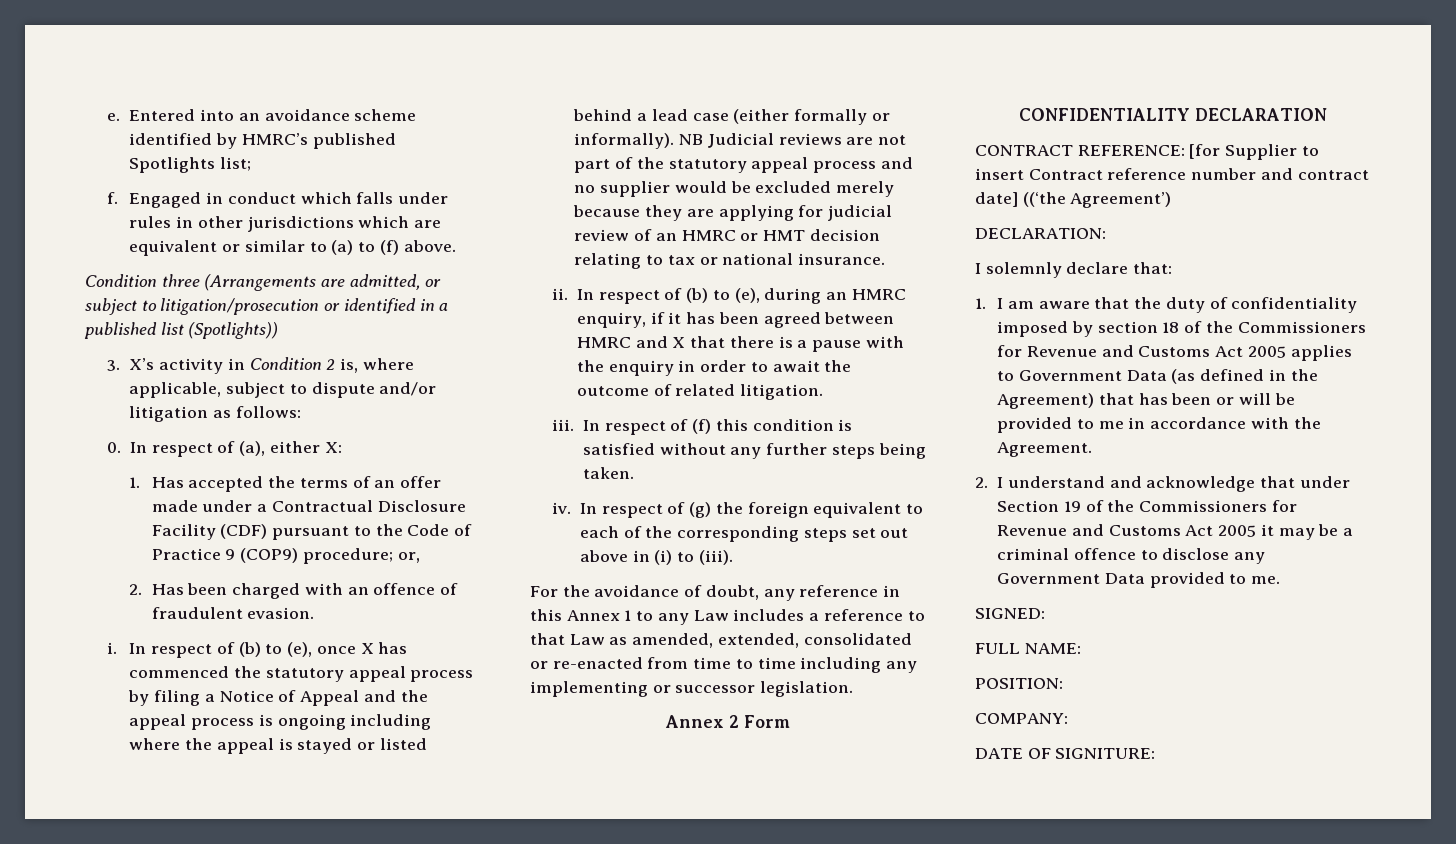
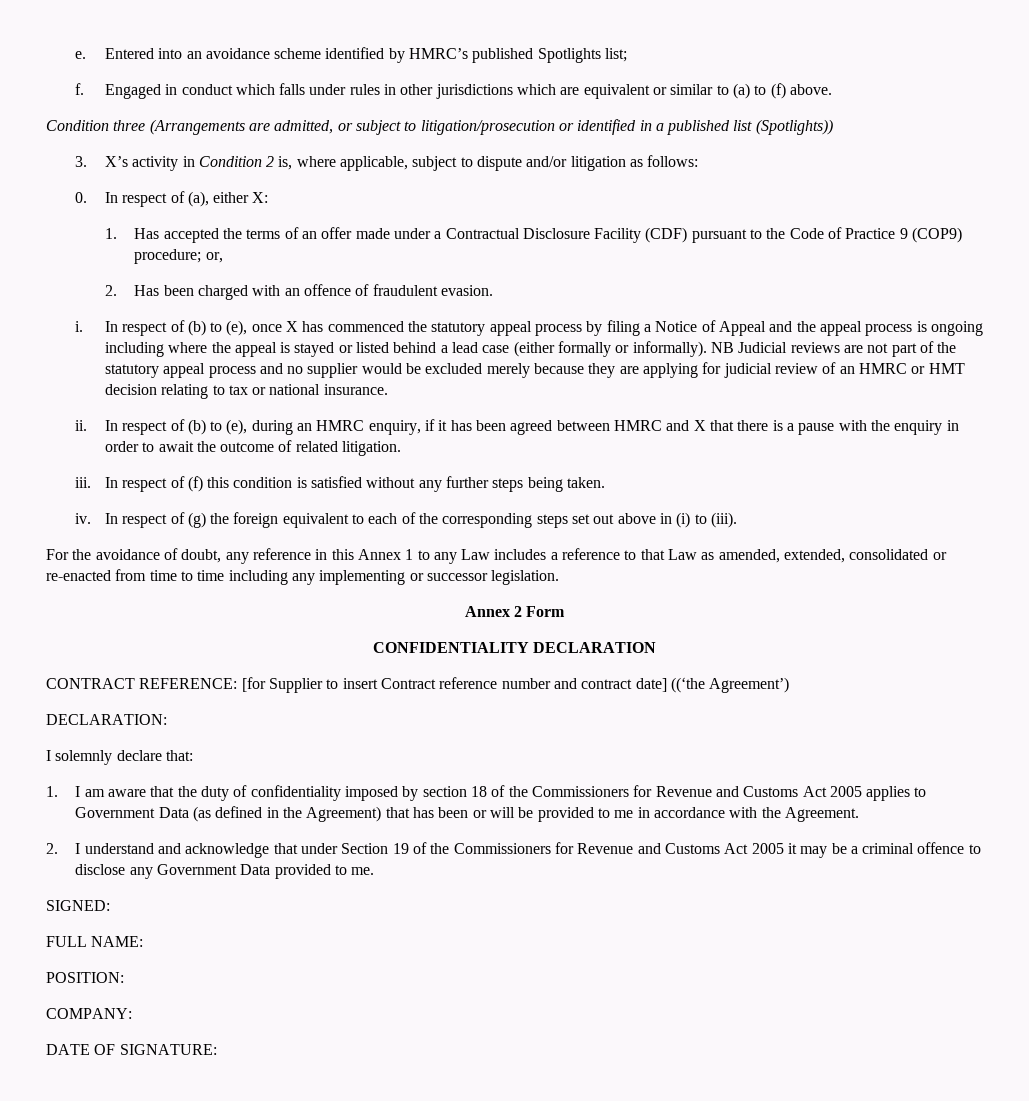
- DATE OF SIGNITURE:
+ DATE OF SIGNATURE:

